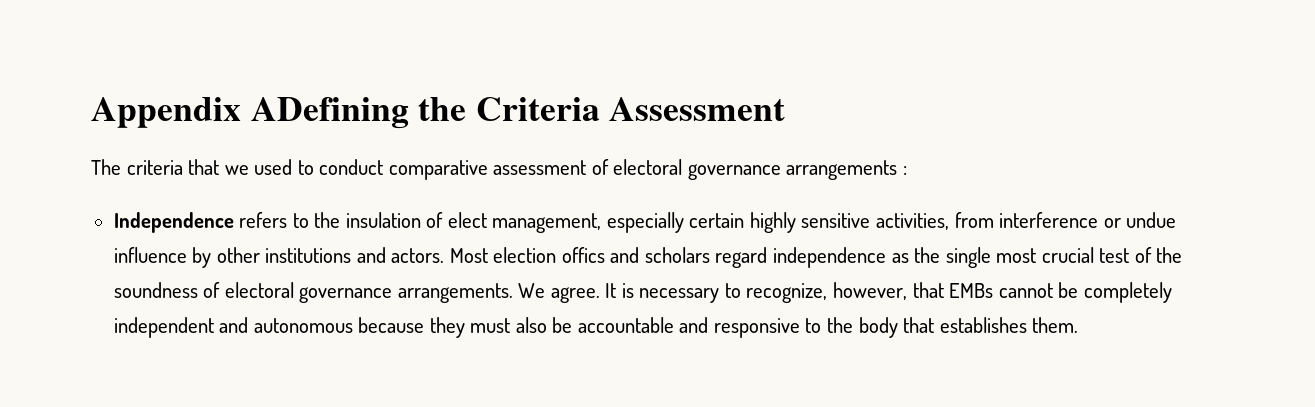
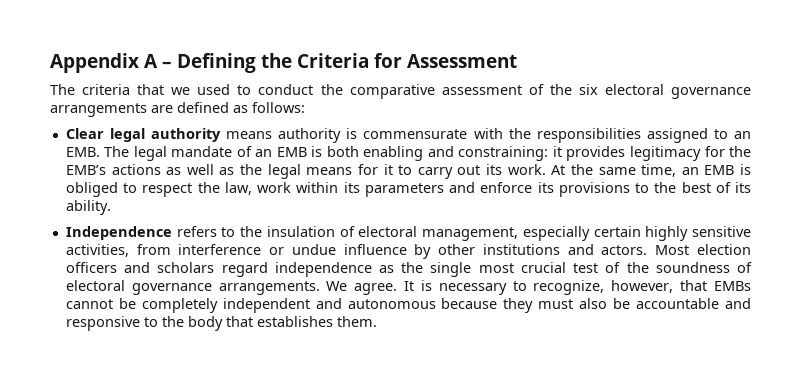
- Appendix ADefining the Criteria Assessment
+ Appendix A – Defining the Criteria for Assessment
- The criteria that we used to conduct comparative assessment of electoral governance arrangements :
+ The criteria that we used to conduct the comparative assessment of the six electoral governance arrangements are defined as follows:
+ Clear legal authority means authority is commensurate with the responsibilities assigned to an EMB. The legal mandate of an EMB is both enabling and constraining: it provides legitimacy for the EMB’s actions as well as the legal means for it to carry out its work. At the same time, an EMB is obliged to respect the law, work within its parameters and enforce its provisions to the best of its ability.
- Independence refers to the insulation of elect management, especially certain highly sensitive activities, from interference or undue influence by other institutions and actors.
+ Independence refers to the insulation of electoral management, especially certain highly sensitive activities, from interference or undue influence by other institutions and actors.
- Most election offics and scholars regard independence as the single most crucial test of the soundness of electoral governance arrangements.
+ Most election officers and scholars regard independence as the single most crucial test of the soundness of electoral governance arrangements.

